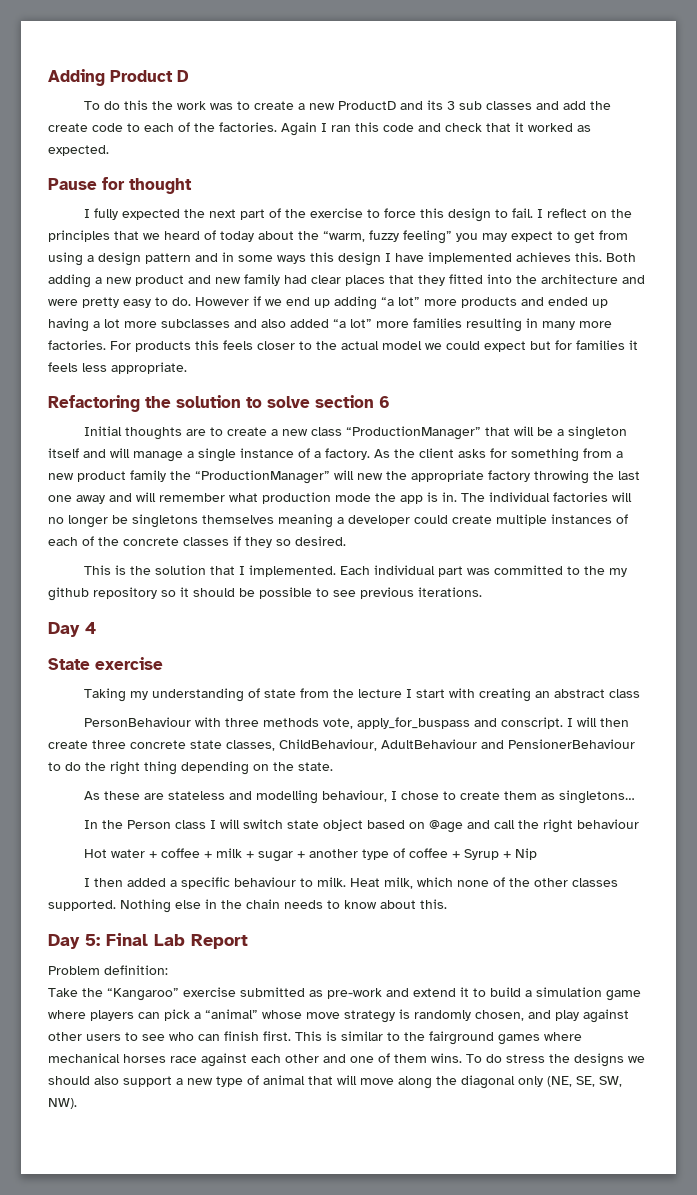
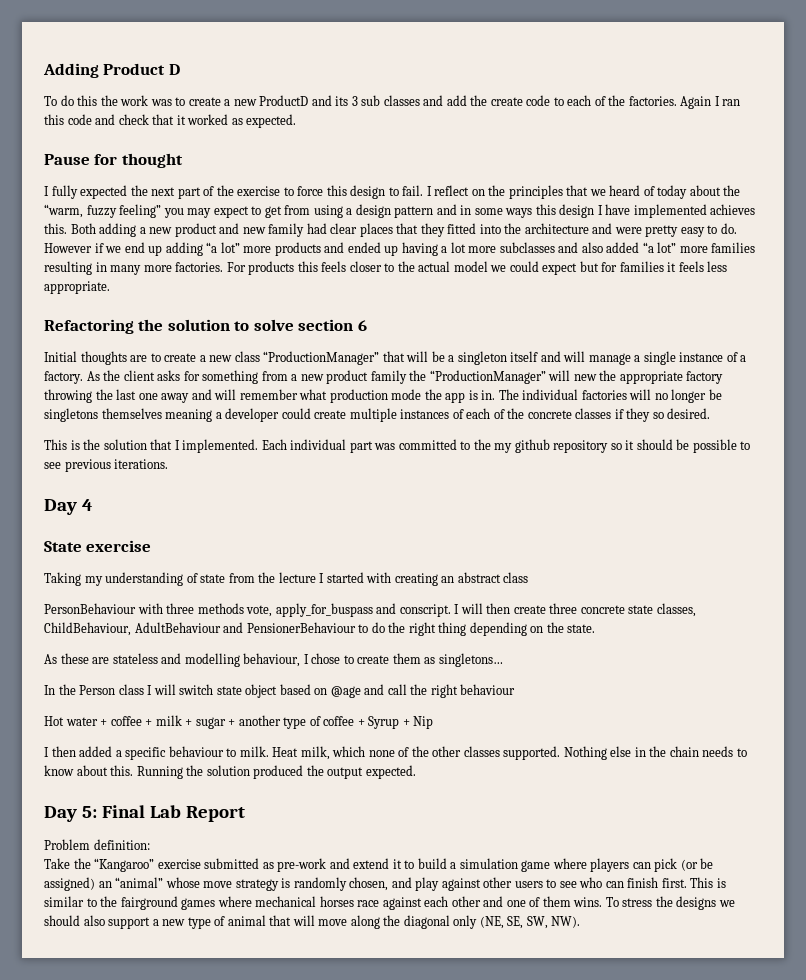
- Taking my understanding of state from the lecture I start with creating an abstract class
+ Taking my understanding of state from the lecture I started with creating an abstract class
+ Running the solution produced the output expected.
- Take the “Kangaroo” exercise submitted as pre-work and extend it to build a simulation game where players can pick a “animal” whose move strategy is randomly chosen, and play against other users to see who can finish first.
+ Take the “Kangaroo” exercise submitted as pre-work and extend it to build a simulation game where players can pick (or be assigned) an “animal” whose move strategy is randomly chosen, and play against other users to see who can finish first.
- To do stress the designs we should also support a new type of animal that will move along the diagonal only (NE, SE, SW, NW).
+ To stress the designs we should also support a new type of animal that will move along the diagonal only (NE, SE, SW, NW).

